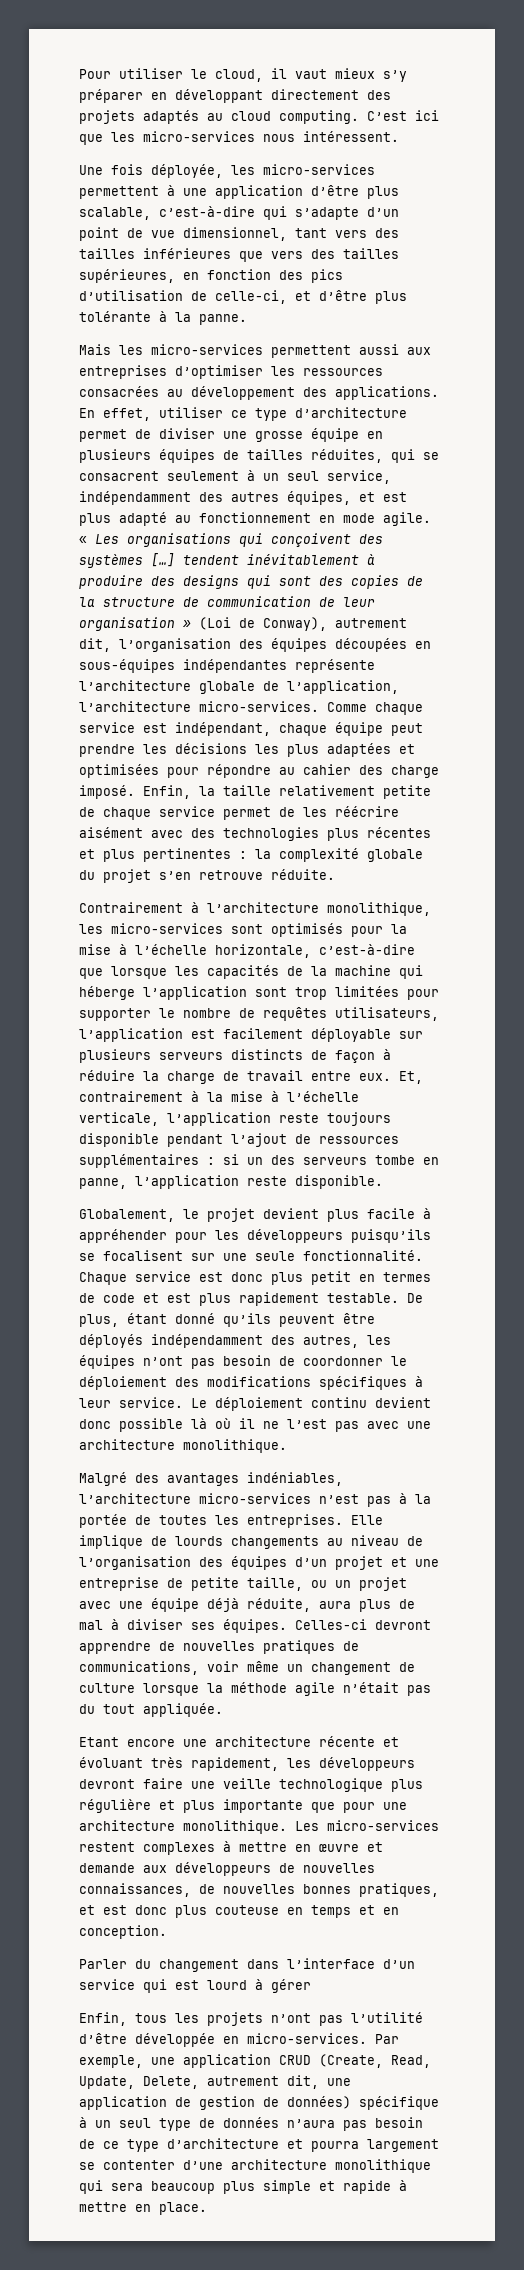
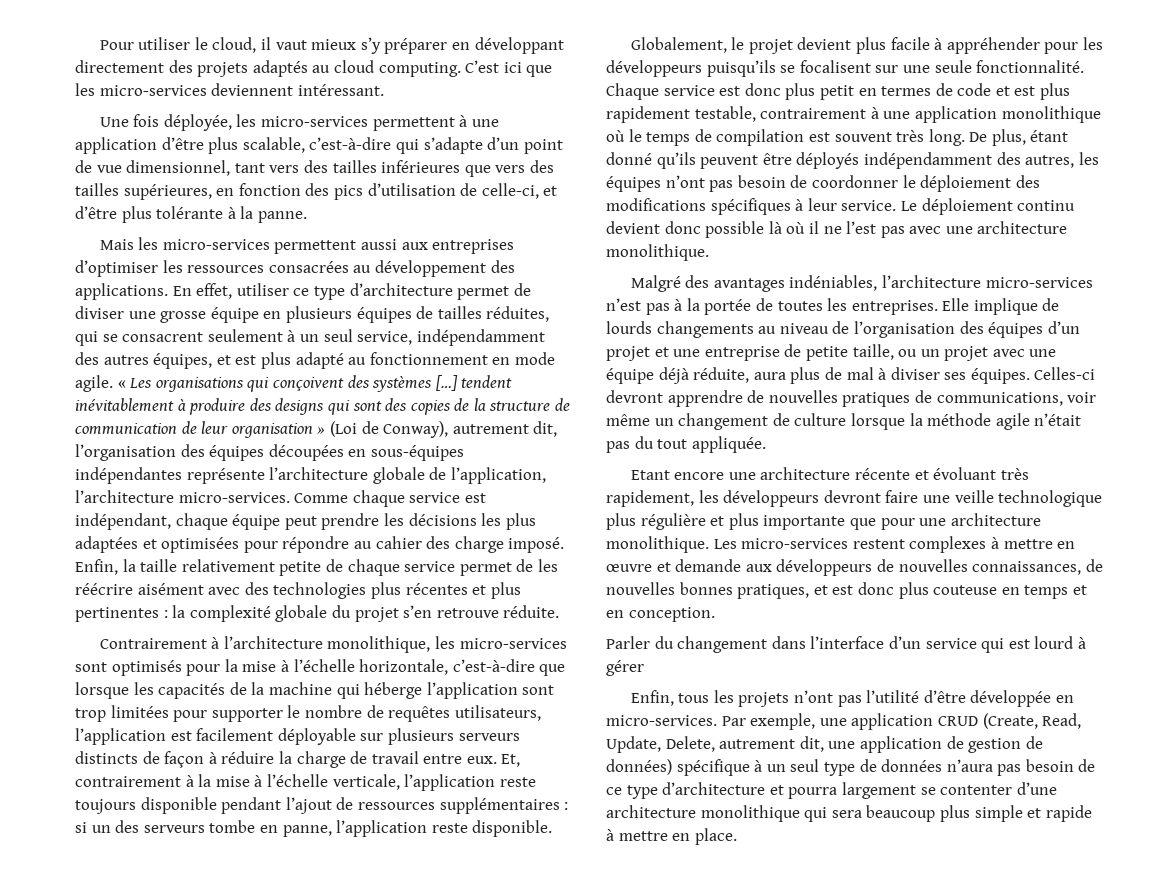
- C’est ici que les micro-services nous intéressent.
+ C’est ici que les micro-services deviennent intéressant.
- Chaque service est donc plus petit en termes de code et est plus rapidement testable.
+ Chaque service est donc plus petit en termes de code et est plus rapidement testable, contrairement à une application monolithique où le temps de compilation est souvent très long.

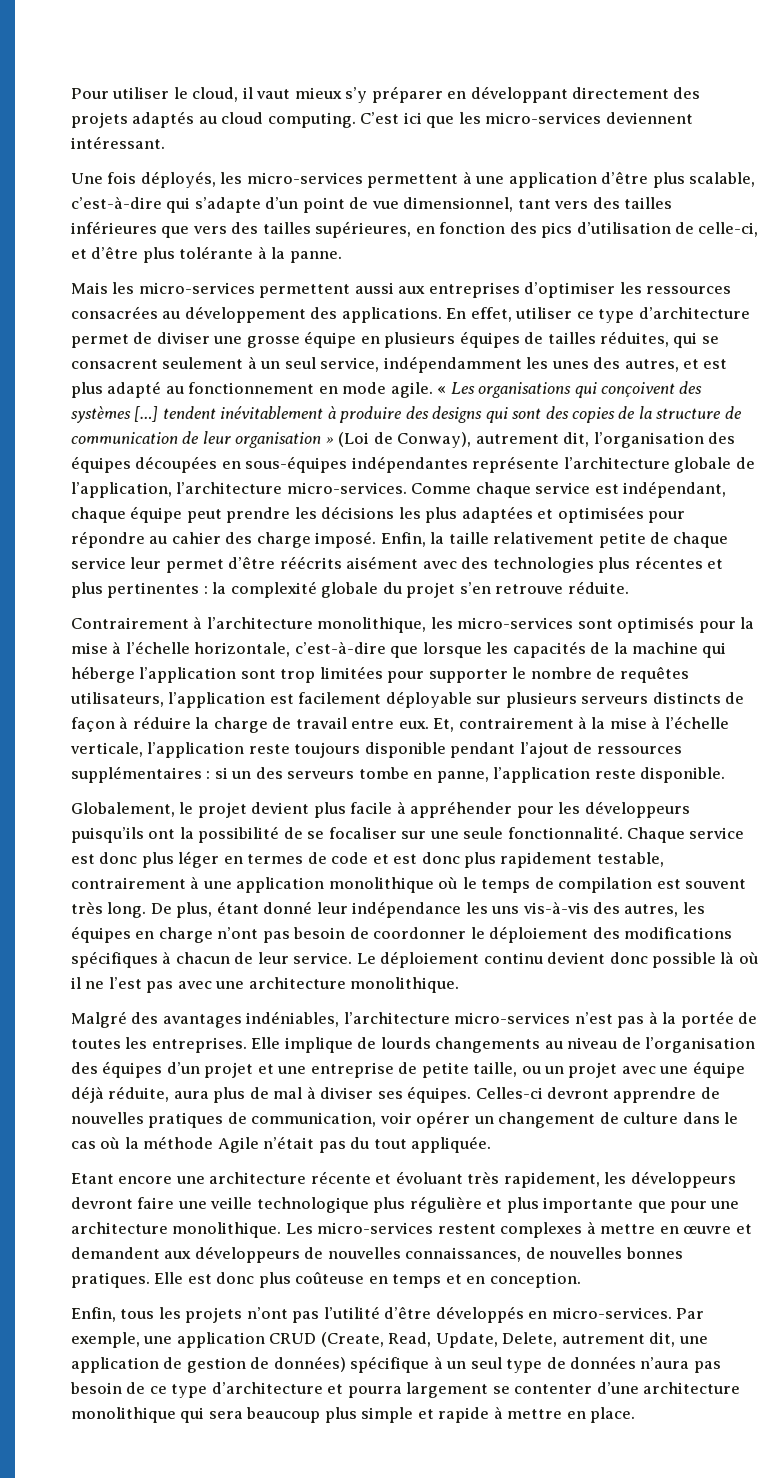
- Une fois déployée, les micro-services permettent à une application d’être plus scalable, c’est-à-dire qui s’adapte d’un point de vue dimensionnel, tant vers des tailles inférieures que vers des tailles supérieures, en fonction des pics d’utilisation de celle-ci, et d’être plus tolérante à la panne.
+ Une fois déployés, les micro-services permettent à une application d’être plus scalable, c’est-à-dire qui s’adapte d’un point de vue dimensionnel, tant vers des tailles inférieures que vers des tailles supérieures, en fonction des pics d’utilisation de celle-ci, et d’être plus tolérante à la panne.
- En effet, utiliser ce type d’architecture permet de diviser une grosse équipe en plusieurs équipes de tailles réduites, qui se consacrent seulement à un seul service, indépendamment des autres équipes, et est plus adapté au fonctionnement en mode agile.
+ En effet, utiliser ce type d’architecture permet de diviser une grosse équipe en plusieurs équipes de tailles réduites, qui se consacrent seulement à un seul service, indépendamment les unes des autres, et est plus adapté au fonctionnement en mode agile.
- Enfin, la taille relativement petite de chaque service permet de les réécrire aisément avec des technologies plus récentes et plus pertinentes : la complexité globale du projet s’en retrouve réduite.
+ Enfin, la taille relativement petite de chaque service leur permet d’être réécrits aisément avec des technologies plus récentes et plus pertinentes : la complexité globale du projet s’en retrouve réduite.
- Globalement, le projet devient plus facile à appréhender pour les développeurs puisqu’ils se focalisent sur une seule fonctionnalité.
+ Globalement, le projet devient plus facile à appréhender pour les développeurs puisqu’ils ont la possibilité de se focaliser sur une seule fonctionnalité.
- Chaque service est donc plus petit en termes de code et est plus rapidement testable, contrairement à une application monolithique où le temps de compilation est souvent très long.
+ Chaque service est donc plus léger en termes de code et est donc plus rapidement testable, contrairement à une application monolithique où le temps de compilation est souvent très long.
- De plus, étant donné qu’ils peuvent être déployés indépendamment des autres, les équipes n’ont pas besoin de coordonner le déploiement des modifications spécifiques à leur service.
+ De plus, étant donné leur indépendance les uns vis-à-vis des autres, les équipes en charge n’ont pas besoin de coordonner le déploiement des modifications spécifiques à chacun de leur service.
- Celles-ci devront apprendre de nouvelles pratiques de communications, voir même un changement de culture lorsque la méthode agile n’était pas du tout appliquée.
+ Celles-ci devront apprendre de nouvelles pratiques de communication, voir opérer un changement de culture dans le cas où la méthode Agile n’était pas du tout appliquée.
- Les micro-services restent complexes à mettre en œuvre et demande aux développeurs de nouvelles connaissances, de nouvelles bonnes pratiques, et est donc plus couteuse en temps et en conception.
+ Les micro-services restent complexes à mettre en œuvre et demandent aux développeurs de nouvelles connaissances, de nouvelles bonnes pratiques. Elle est donc plus coûteuse en temps et en conception.
- Parler du changement dans l’interface d’un service qui est lourd à gérer
- Enfin, tous les projets n’ont pas l’utilité d’être développée en micro-services.
+ Enfin, tous les projets n’ont pas l’utilité d’être développés en micro-services.

